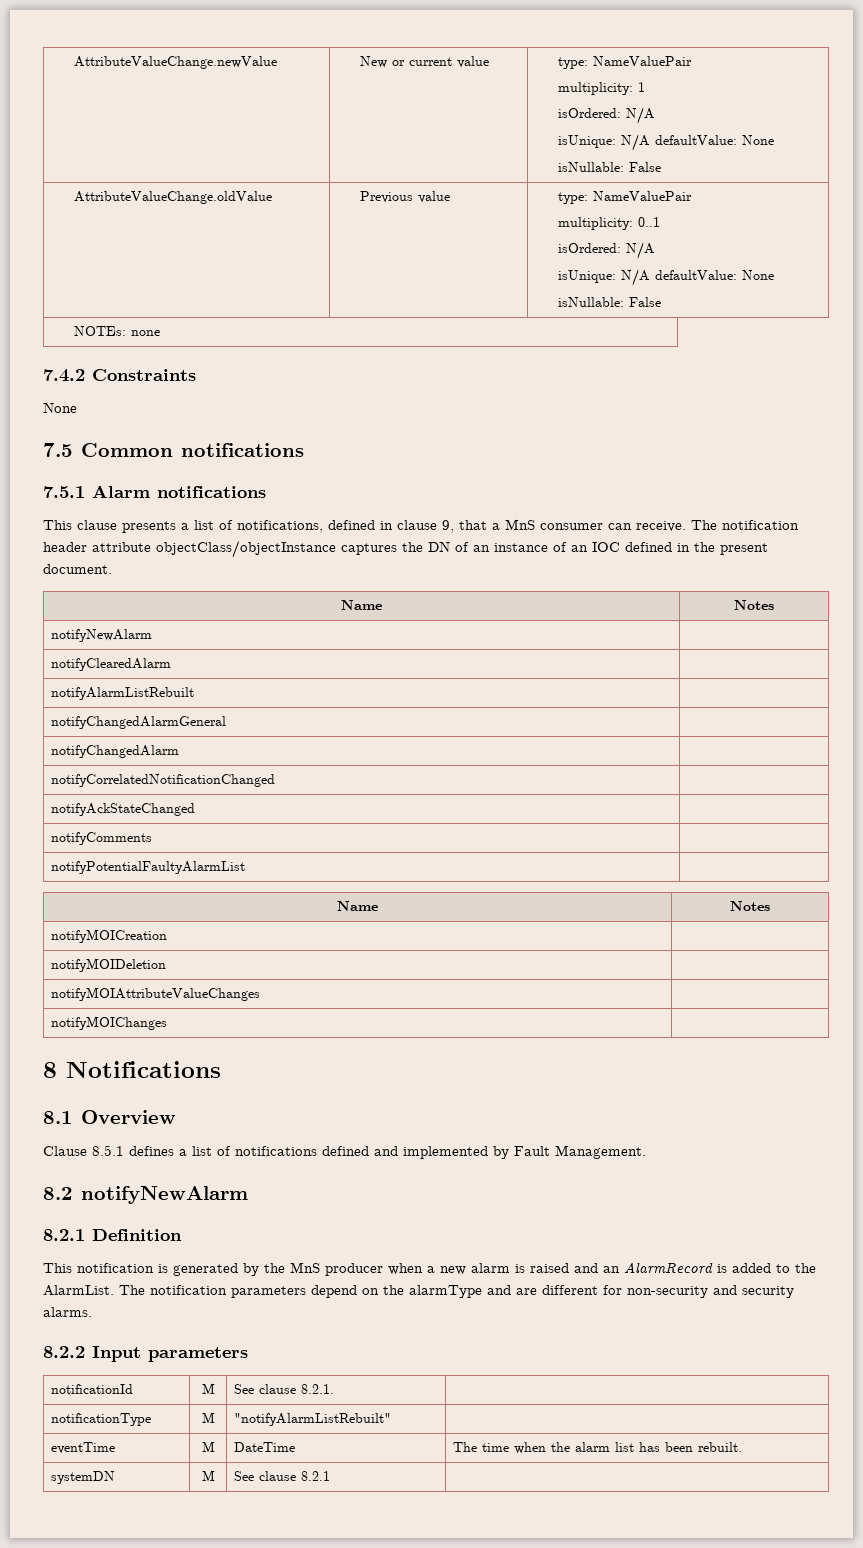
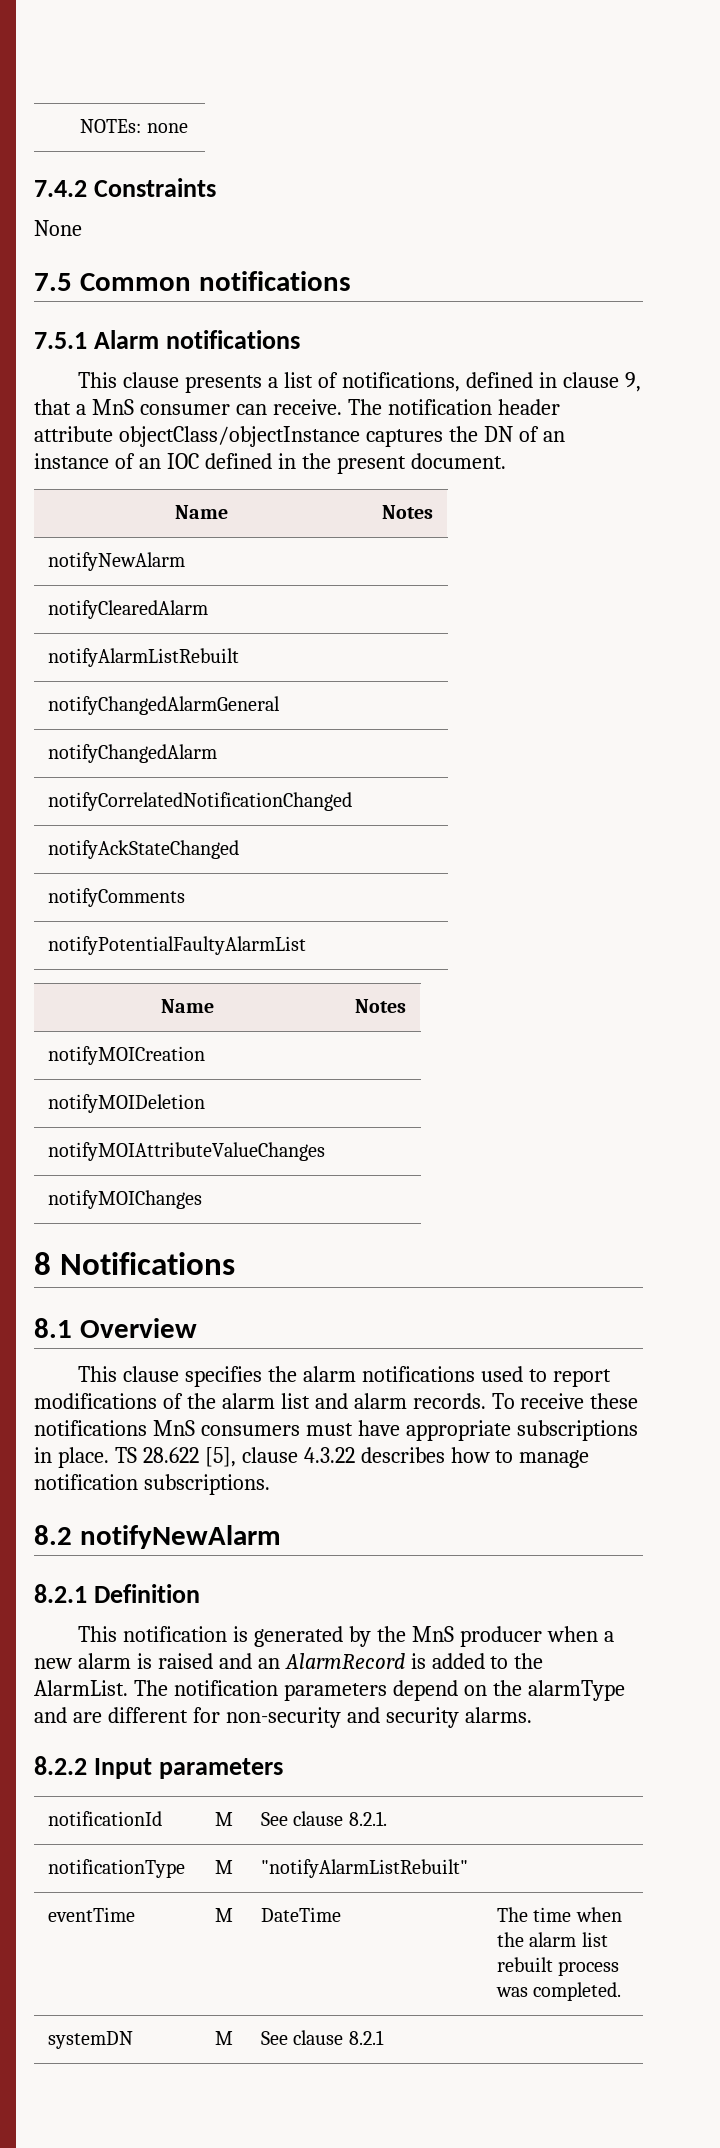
- AttributeValueChange.newValue | New or current value | type: NameValuePair
- multiplicity: 1
- isOrdered: N/A
- isUnique: N/A defaultValue: None
- isNullable: False
- AttributeValueChange.oldValue | Previous value | type: NameValuePair
- multiplicity: 0..1
- isOrdered: N/A
- isUnique: N/A defaultValue: None
- isNullable: False
- Clause 8.5.1 defines a list of notifications defined and implemented by Fault Management.
+ This clause specifies the alarm notifications used to report modifications of the alarm list and alarm records. To receive these notifications MnS consumers must have appropriate subscriptions in place. TS 28.622 [5], clause 4.3.22 describes how to manage notification subscriptions.
- eventTime | M | DateTime | The time when the alarm list has been rebuilt.
+ eventTime | M | DateTime | The time when the alarm list rebuilt process was completed.

